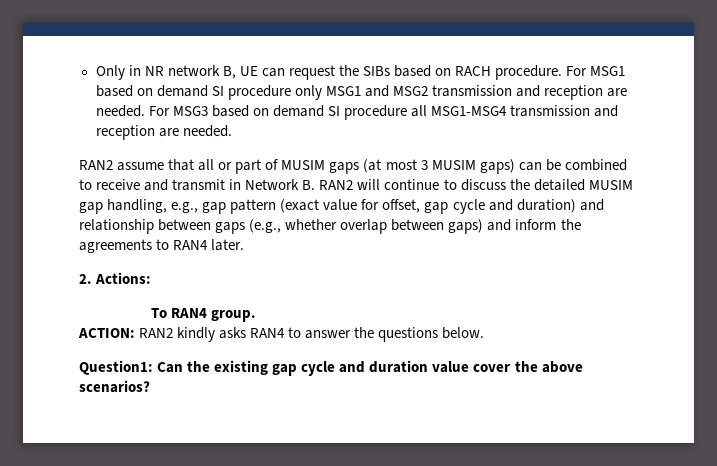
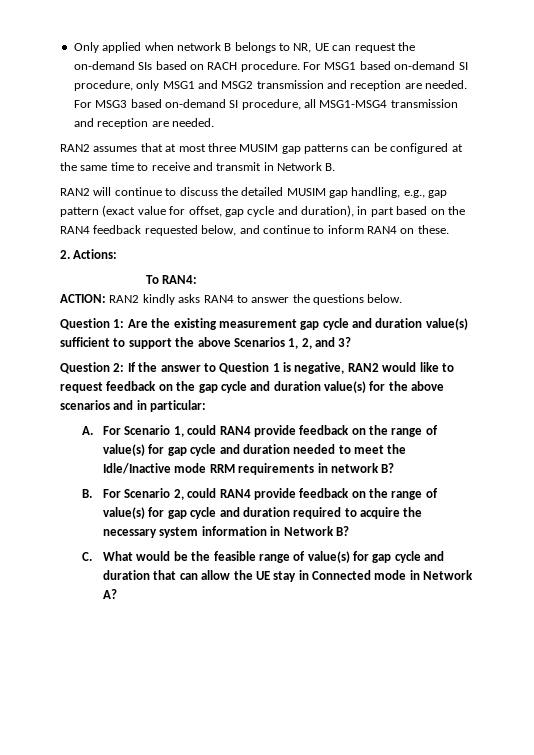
- Only in NR network B, UE can request the SIBs based on RACH procedure.
+ Only applied when network B belongs to NR, UE can request the on-demand SIs based on RACH procedure.
- For MSG1 based on demand SI procedure only MSG1 and MSG2 transmission and reception are needed.
+ For MSG1 based on-demand SI procedure, only MSG1 and MSG2 transmission and reception are needed.
- For MSG3 based on demand SI procedure all MSG1-MSG4 transmission and reception are needed.
+ For MSG3 based on-demand SI procedure, all MSG1-MSG4 transmission and reception are needed.
- RAN2 assume that all or part of MUSIM gaps (at most 3 MUSIM gaps) can be combined to receive and transmit in Network B. RAN2 will continue to discuss the detailed MUSIM gap handling, e.g., gap pattern (exact value for offset, gap cycle and duration) and relationship between gaps (e.g., whether overlap between gaps) and inform the agreements to RAN4 later.
+ RAN2 assumes that at most three MUSIM gap patterns can be configured at the same time to receive and transmit in Network B.
+ RAN2 will continue to discuss the detailed MUSIM gap handling, e.g., gap pattern (exact value for offset, gap cycle and duration), in part based on the RAN4 feedback requested below, and continue to inform RAN4 on these.
- To RAN4 group.
+ To RAN4:
- Question1: Can the existing gap cycle and duration value cover the above scenarios?
+ Question 1: Are the existing measurement gap cycle and duration value(s) sufficient to support the above Scenarios 1, 2, and 3?
+ Question 2: If the answer to Question 1 is negative, RAN2 would like to request feedback on the gap cycle and duration value(s) for the above scenarios and in particular:
+ A. For Scenario 1, could RAN4 provide feedback on the range of value(s) for gap cycle and duration needed to meet the Idle/Inactive mode RRM requirements in network B?
+ B. For Scenario 2, could RAN4 provide feedback on the range of value(s) for gap cycle and duration required to acquire the necessary system information in Network B?
+ C. What would be the feasible range of value(s) for gap cycle and duration that can allow the UE stay in Connected mode in Network A?

